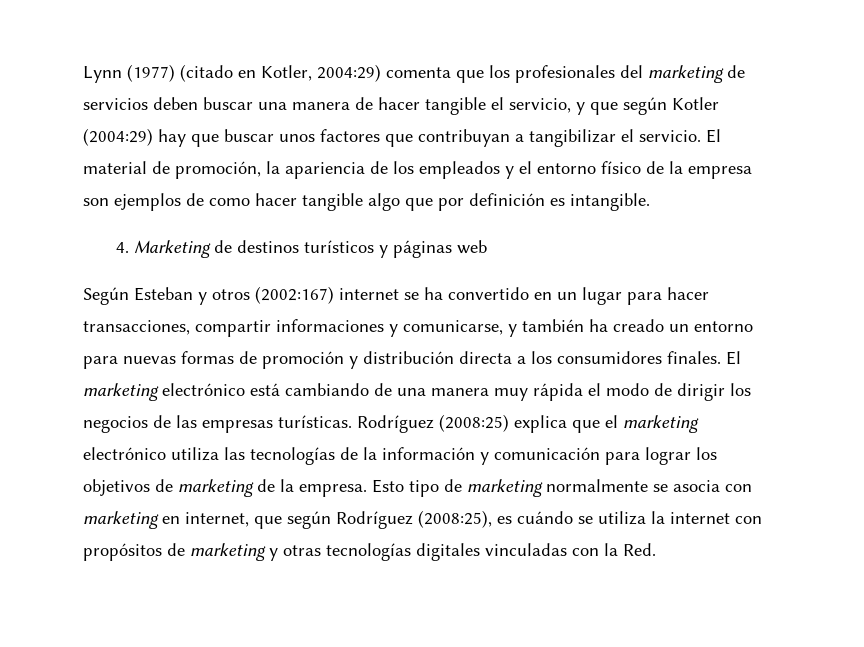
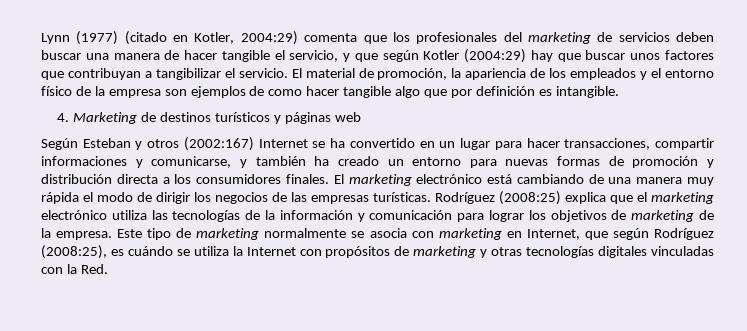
- Según Esteban y otros (2002:167) internet se ha convertido en un lugar para hacer transacciones, compartir informaciones y comunicarse, y también ha creado un entorno para nuevas formas de promoción y distribución directa a los consumidores finales.
+ Según Esteban y otros (2002:167) Internet se ha convertido en un lugar para hacer transacciones, compartir informaciones y comunicarse, y también ha creado un entorno para nuevas formas de promoción y distribución directa a los consumidores finales.
- Esto tipo de marketing normalmente se asocia con marketing en internet, que según Rodríguez (2008:25), es cuándo se utiliza la internet con propósitos de marketing y otras tecnologías digitales vinculadas con la Red.
+ Este tipo de marketing normalmente se asocia con marketing en Internet, que según Rodríguez (2008:25), es cuándo se utiliza la Internet con propósitos de marketing y otras tecnologías digitales vinculadas con la Red.

